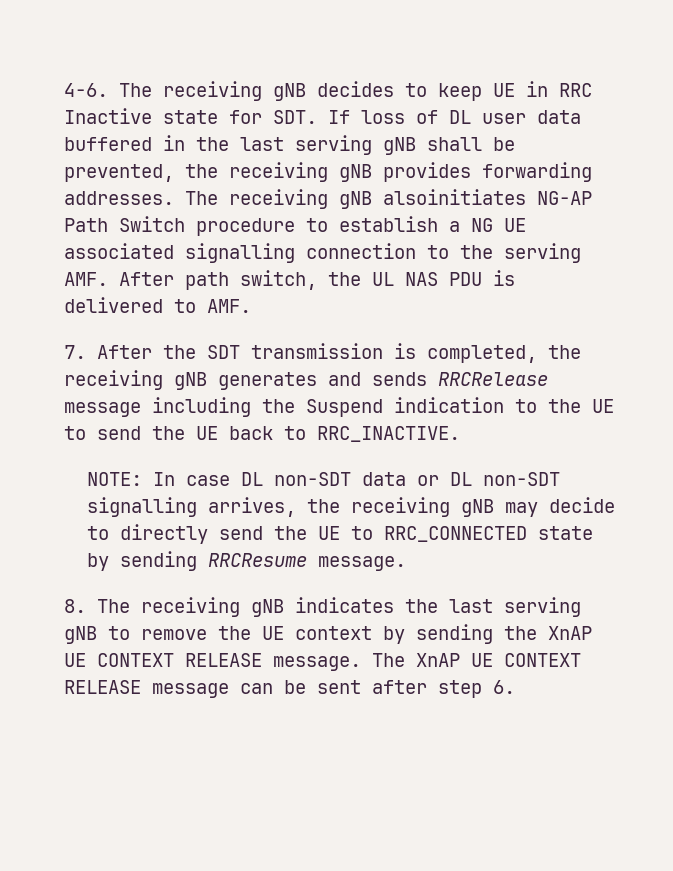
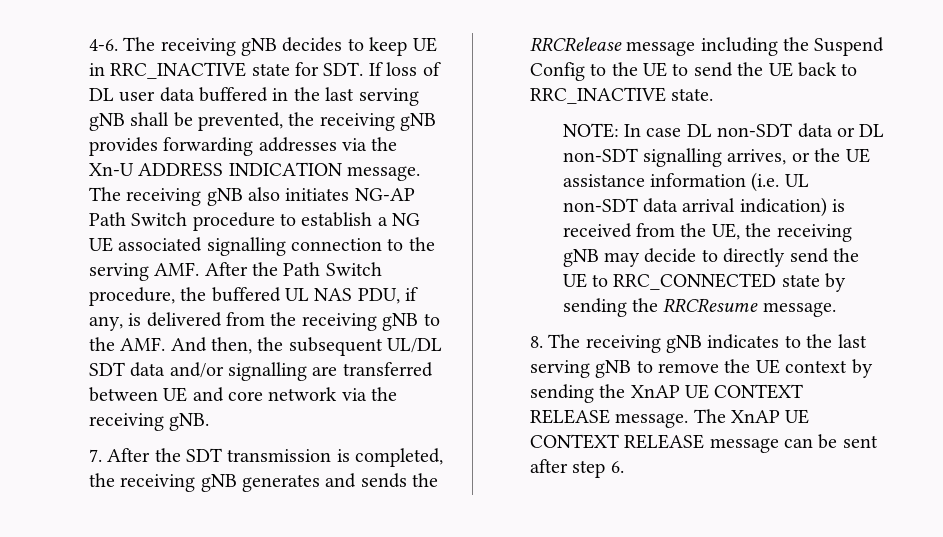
- The receiving gNB decides to keep UE in RRC Inactive state for SDT. If loss of DL user data buffered in the last serving gNB shall be prevented, the receiving gNB provides forwarding addresses. The receiving gNB alsoinitiates NG-AP Path Switch procedure to establish a NG UE associated signalling connection to the serving AMF. After path switch, the UL NAS PDU is delivered to AMF.
+ The receiving gNB decides to keep UE in RRC_INACTIVE state for SDT. If loss of DL user data buffered in the last serving gNB shall be prevented, the receiving gNB provides forwarding addresses via the Xn-U ADDRESS INDICATION message. The receiving gNB also initiates NG-AP Path Switch procedure to establish a NG UE associated signalling connection to the serving AMF. After the Path Switch procedure, the buffered UL NAS PDU, if any, is delivered from the receiving gNB to the AMF. And then, the subsequent UL/DL SDT data and/or signalling are transferred between UE and core network via the receiving gNB.
- 7. After the SDT transmission is completed, the receiving gNB generates and sends RRCRelease message including the Suspend indication to the UE to send the UE back to RRC_INACTIVE.
+ 7. After the SDT transmission is completed, the receiving gNB generates and sends the RRCRelease message including the Suspend Config to the UE to send the UE back to RRC_INACTIVE state.
- NOTE: In case DL non-SDT data or DL non-SDT signalling arrives, the receiving gNB may decide to directly send the UE to RRC_CONNECTED state by sending RRCResume message.
+ NOTE: In case DL non-SDT data or DL non-SDT signalling arrives, or the UE assistance information (i.e. UL non-SDT data arrival indication) is received from the UE, the receiving gNB may decide to directly send the UE to RRC_CONNECTED state by sending the RRCResume message.
- 8. The receiving gNB indicates the last serving gNB to remove the UE context by sending the XnAP UE CONTEXT RELEASE message.
+ 8. The receiving gNB indicates to the last serving gNB to remove the UE context by sending the XnAP UE CONTEXT RELEASE message.

